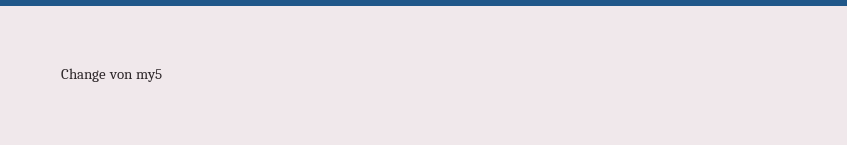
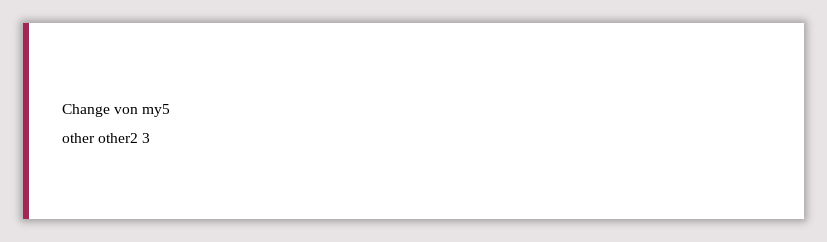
+ other other2 3

